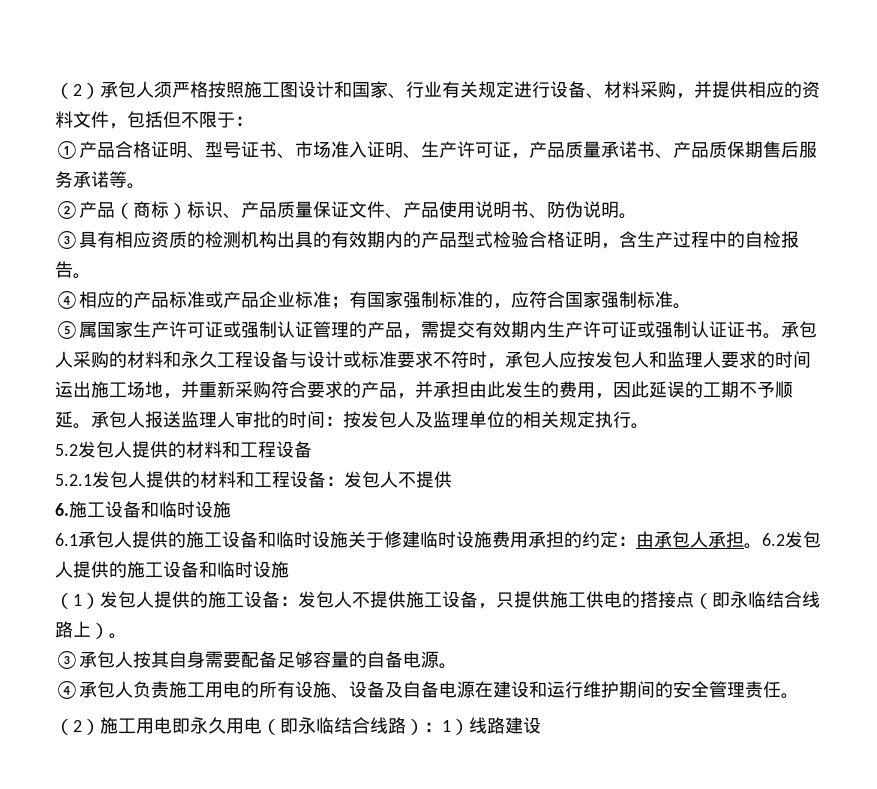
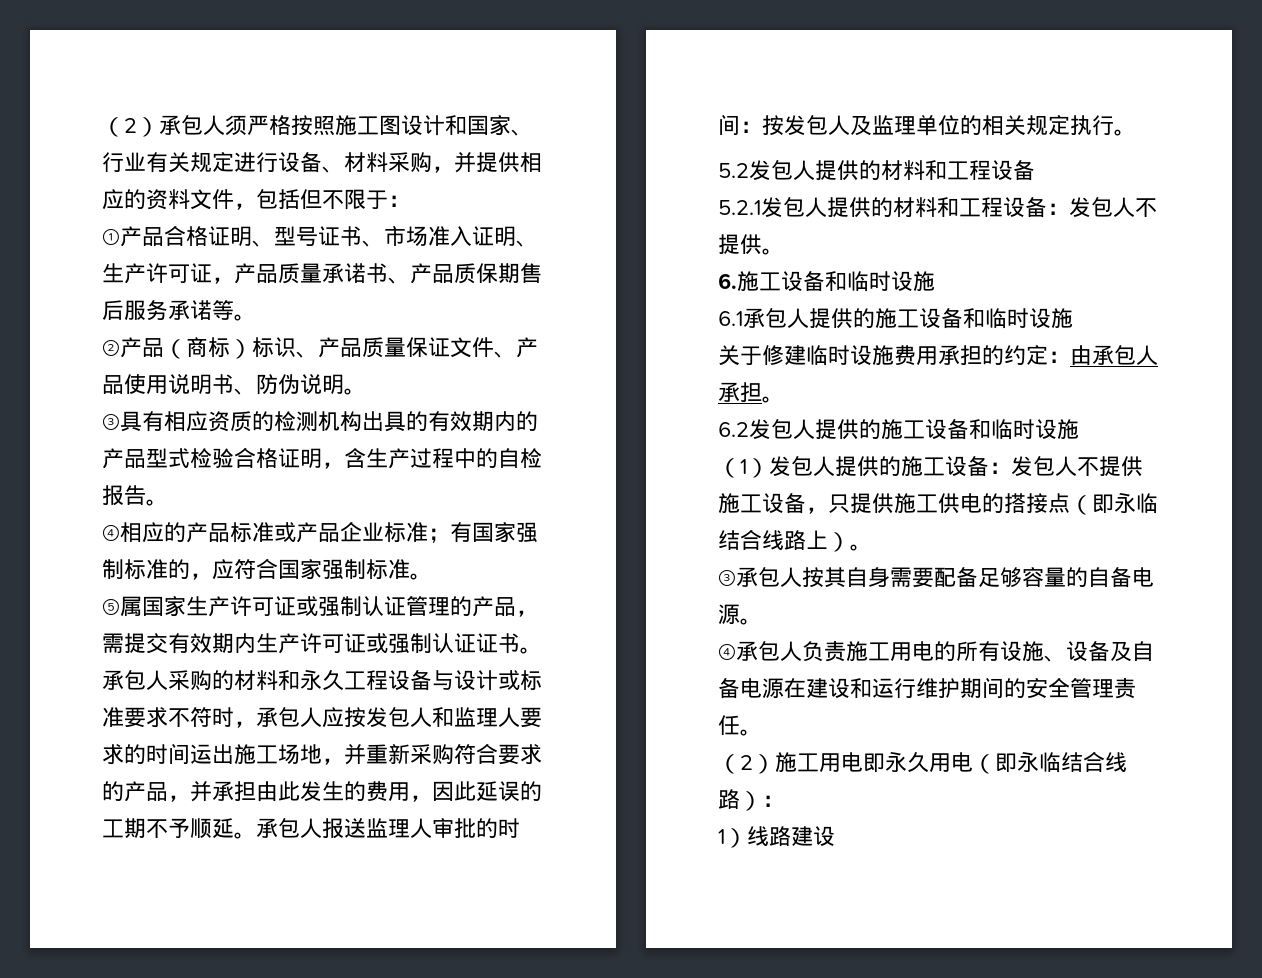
- 5.2.1发包人提供的材料和工程设备：发包人不提供
+ 5.2.1发包人提供的材料和工程设备：发包人不提供。
- 6.1承包人提供的施工设备和临时设施关于修建临时设施费用承担的约定：由承包人承担。6.2发包人提供的施工设备和临时设施
+ 6.1承包人提供的施工设备和临时设施
+ 关于修建临时设施费用承担的约定：由承包人承担。
+ 6.2发包人提供的施工设备和临时设施
- （2）施工用电即永久用电（即永临结合线路）：1）线路建设
+ （2）施工用电即永久用电（即永临结合线路）：
+ 1）线路建设

